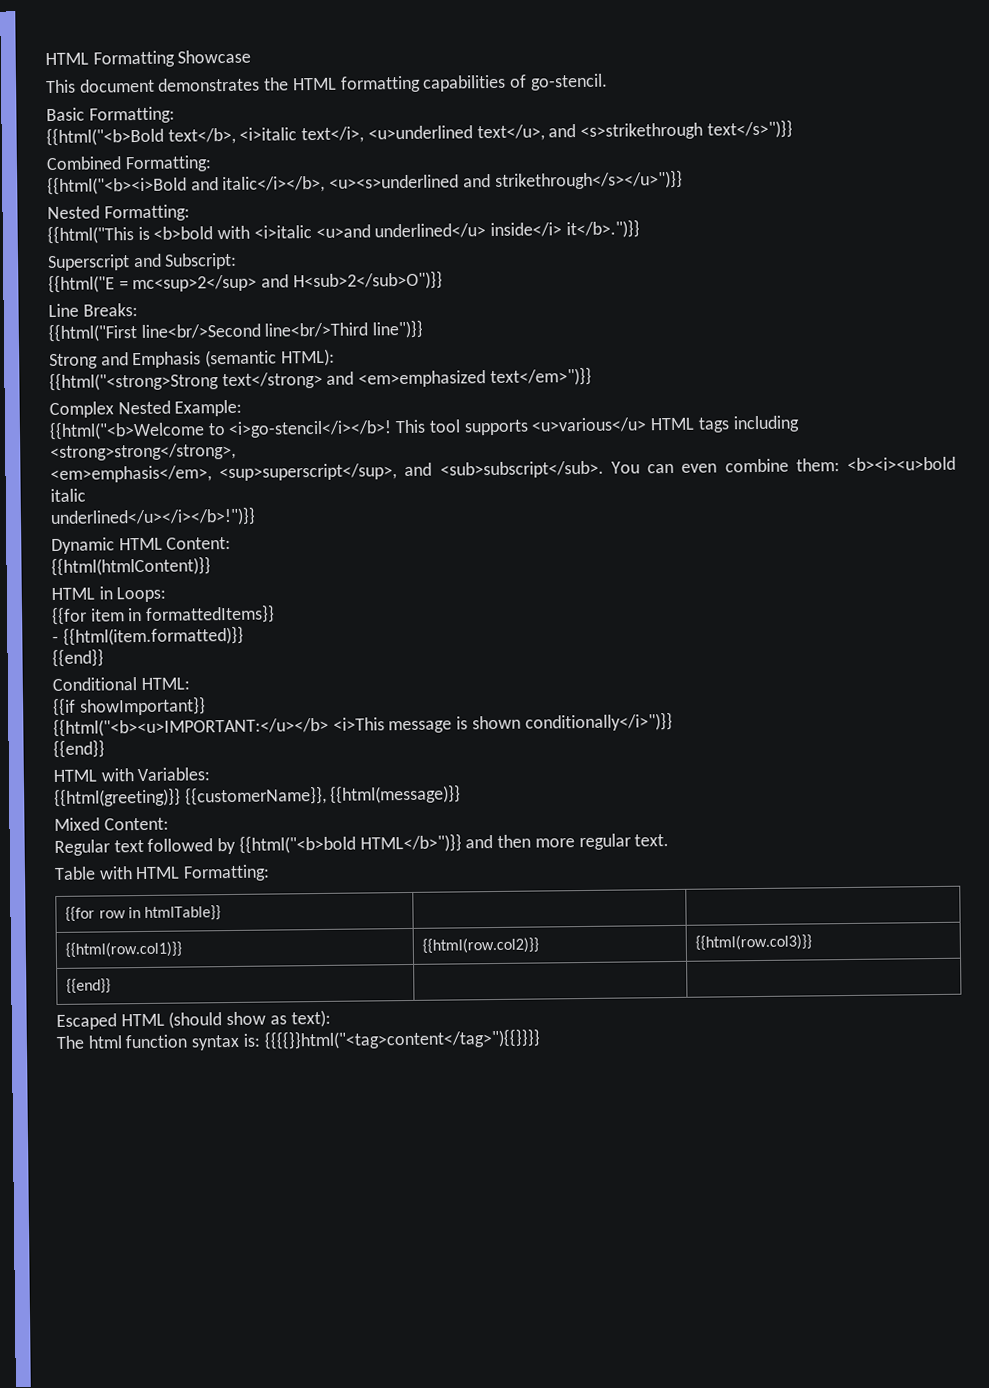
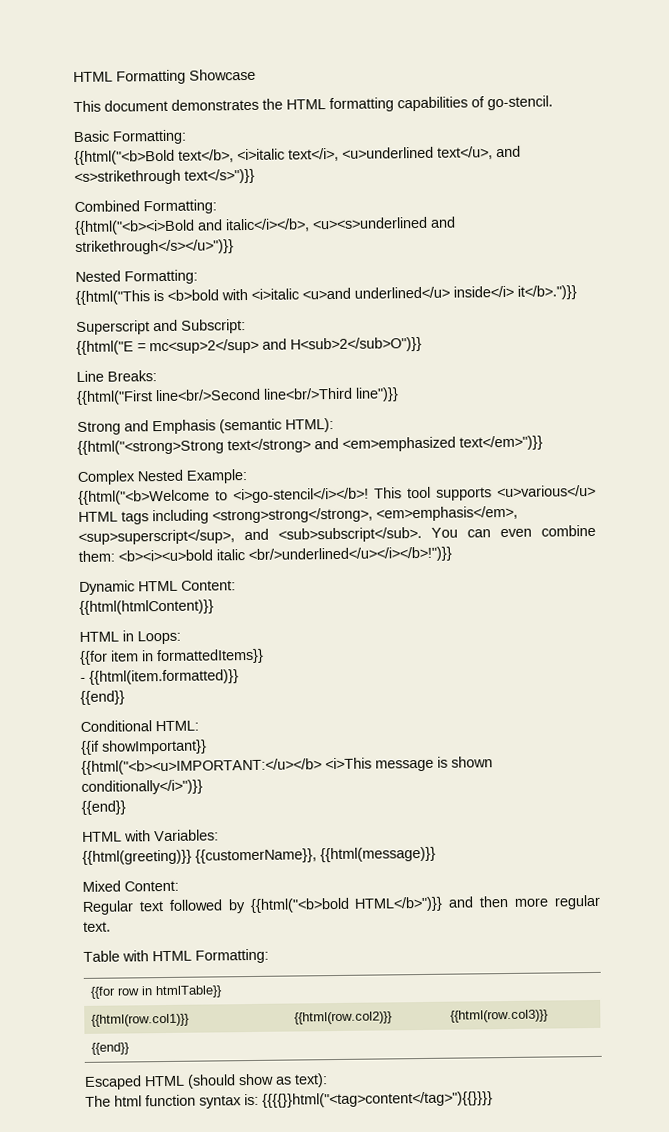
- This tool supports <u>various</u> HTML tags including <strong>strong</strong>,
- <em>emphasis</em>, <sup>superscript</sup>, and <sub>subscript</sub>.
+ This tool supports <u>various</u> HTML tags including <strong>strong</strong>, <em>emphasis</em>, <sup>superscript</sup>, and <sub>subscript</sub>.
- You can even combine them: <b><i><u>bold italic
- underlined</u></i></b>!")}}
+ You can even combine them: <b><i><u>bold italic <br/>underlined</u></i></b>!")}}

